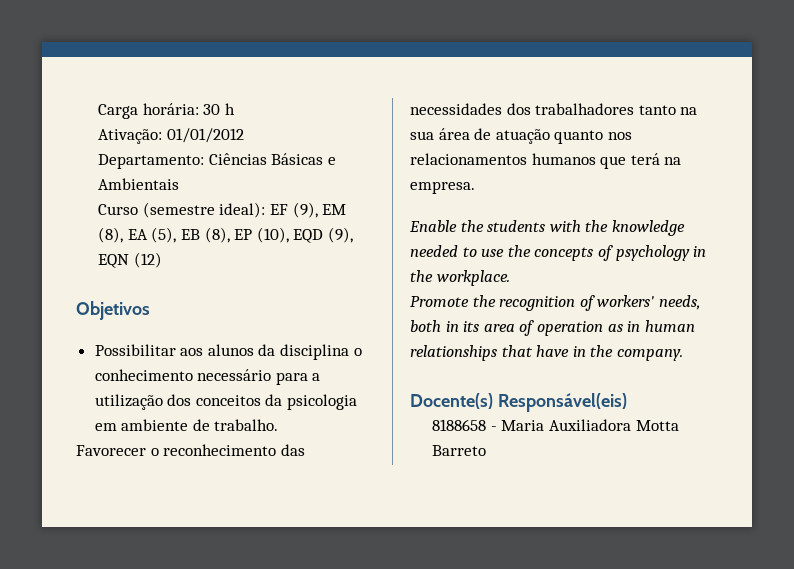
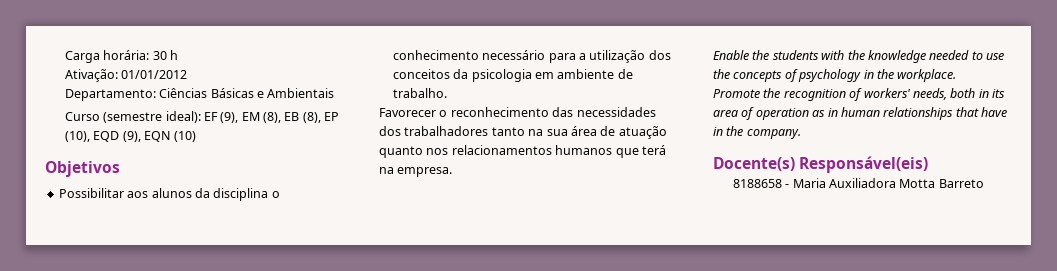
- Curso (semestre ideal): EF (9), EM (8), EA (5), EB (8), EP (10), EQD (9), EQN (12)
+ Curso (semestre ideal): EF (9), EM (8), EB (8), EP (10), EQD (9), EQN (10)

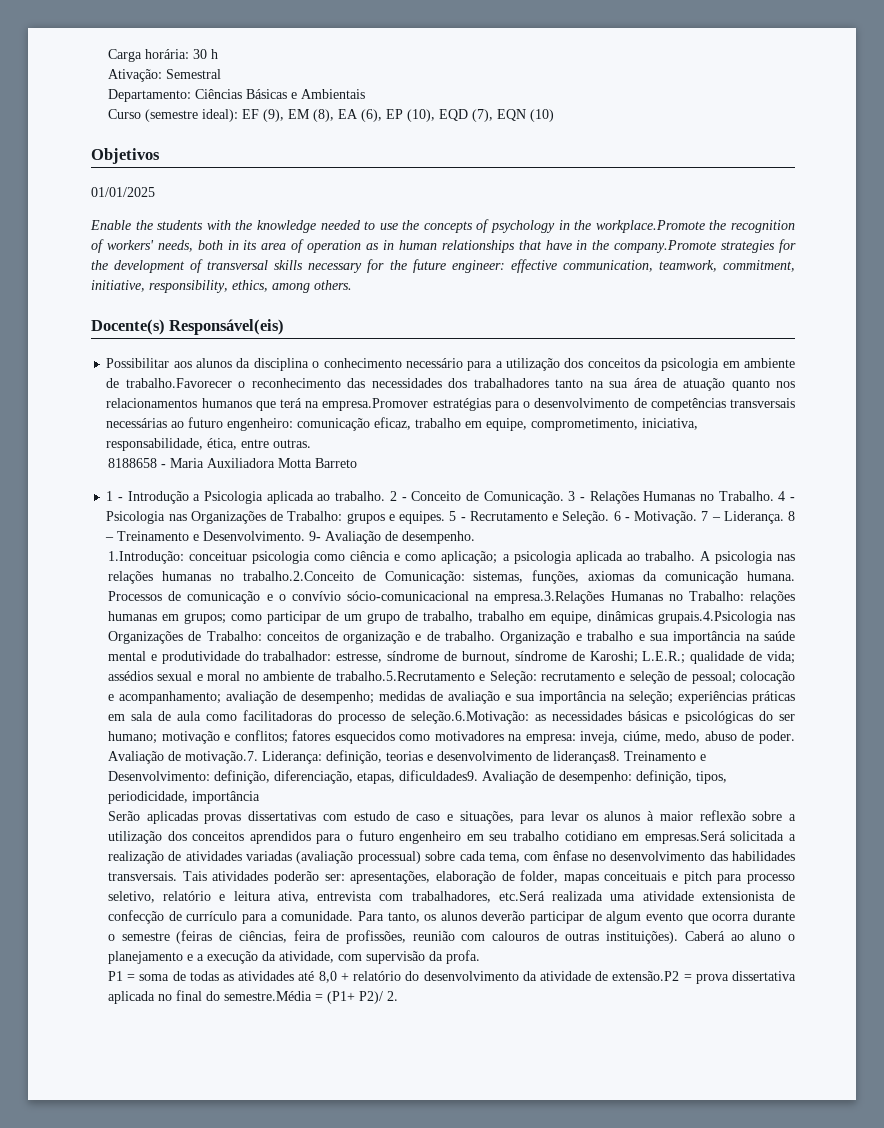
- Ativação: 01/01/2012
+ Ativação: Semestral
- Curso (semestre ideal): EF (9), EM (8), EB (8), EP (10), EQD (9), EQN (10)
+ Curso (semestre ideal): EF (9), EM (8), EA (6), EP (10), EQD (7), EQN (10)
+ 01/01/2025
+ Enable the students with the knowledge needed to use the concepts of psychology in the workplace.Promote the recognition of workers' needs, both in its area of operation as in human relationships that have in the company.Promote strategies for the development of transversal skills necessary for the future engineer: effective communication, teamwork, commitment, initiative, responsibility, ethics, among others.
+ Docente(s) Responsável(eis)
- Possibilitar aos alunos da disciplina o conhecimento necessário para a utilização dos conceitos da psicologia em ambiente de trabalho.
- Favorecer o reconhecimento das necessidades dos trabalhadores tanto na sua área de atuação quanto nos relacionamentos humanos que terá na empresa.
- Enable the students with the knowledge needed to use the concepts of psychology in the workplace.
- Promote the recognition of workers' needs, both in its area of operation as in human relationships that have in the company.
- Docente(s) Responsável(eis)
+ Possibilitar aos alunos da disciplina o conhecimento necessário para a utilização dos conceitos da psicologia em ambiente de trabalho.Favorecer o reconhecimento das necessidades dos trabalhadores tanto na sua área de atuação quanto nos relacionamentos humanos que terá na empresa.Promover estratégias para o desenvolvimento de competências transversais necessárias ao futuro engenheiro: comunicação eficaz, trabalho em equipe, comprometimento, iniciativa, responsabilidade, ética, entre outras.
+ 1 - Introdução a Psicologia aplicada ao trabalho. 2 - Conceito de Comunicação. 3 - Relações Humanas no Trabalho. 4 - Psicologia nas Organizações de Trabalho: grupos e equipes. 5 - Recrutamento e Seleção. 6 - Motivação. 7 – Liderança. 8 – Treinamento e Desenvolvimento. 9- Avaliação de desempenho.
+ 1.Introdução: conceituar psicologia como ciência e como aplicação; a psicologia aplicada ao trabalho. A psicologia nas relações humanas no trabalho.2.Conceito de Comunicação: sistemas, funções, axiomas da comunicação humana. Processos de comunicação e o convívio sócio-comunicacional na empresa.3.Relações Humanas no Trabalho: relações humanas em grupos; como participar de um grupo de trabalho, trabalho em equipe, dinâmicas grupais.4.Psicologia nas Organizações de Trabalho: conceitos de organização e de trabalho. Organização e trabalho e sua importância na saúde mental e produtividade do trabalhador: estresse, síndrome de burnout, síndrome de Karoshi; L.E.R.; qualidade de vida; assédios sexual e moral no ambiente de trabalho.5.Recrutamento e Seleção: recrutamento e seleção de pessoal; colocação e acompanhamento; avaliação de desempenho; medidas de avaliação e sua importância na seleção; experiências práticas em sala de aula como facilitadoras do processo de seleção.6.Motivação: as necessidades básicas e psicológicas do ser humano; motivação e conflitos; fatores esquecidos como motivadores na empresa: inveja, ciúme, medo, abuso de poder. Avaliação de motivação.7. Liderança: definição, teorias e desenvolvimento de lideranças8. Treinamento e Desenvolvimento: definição, diferenciação, etapas, dificuldades9. Avaliação de desempenho: definição, tipos, periodicidade, importância
+ Serão aplicadas provas dissertativas com estudo de caso e situações, para levar os alunos à maior reflexão sobre a utilização dos conceitos aprendidos para o futuro engenheiro em seu trabalho cotidiano em empresas.Será solicitada a realização de atividades variadas (avaliação processual) sobre cada tema, com ênfase no desenvolvimento das habilidades transversais. Tais atividades poderão ser: apresentações, elaboração de folder, mapas conceituais e pitch para processo seletivo, relatório e leitura ativa, entrevista com trabalhadores, etc.Será realizada uma atividade extensionista de confecção de currículo para a comunidade. Para tanto, os alunos deverão participar de algum evento que ocorra durante o semestre (feiras de ciências, feira de profissões, reunião com calouros de outras instituições). Caberá ao aluno o planejamento e a execução da atividade, com supervisão da profa.
+ P1 = soma de todas as atividades até 8,0 + relatório do desenvolvimento da atividade de extensão.P2 = prova dissertativa aplicada no final do semestre.Média = (P1+ P2)/ 2.

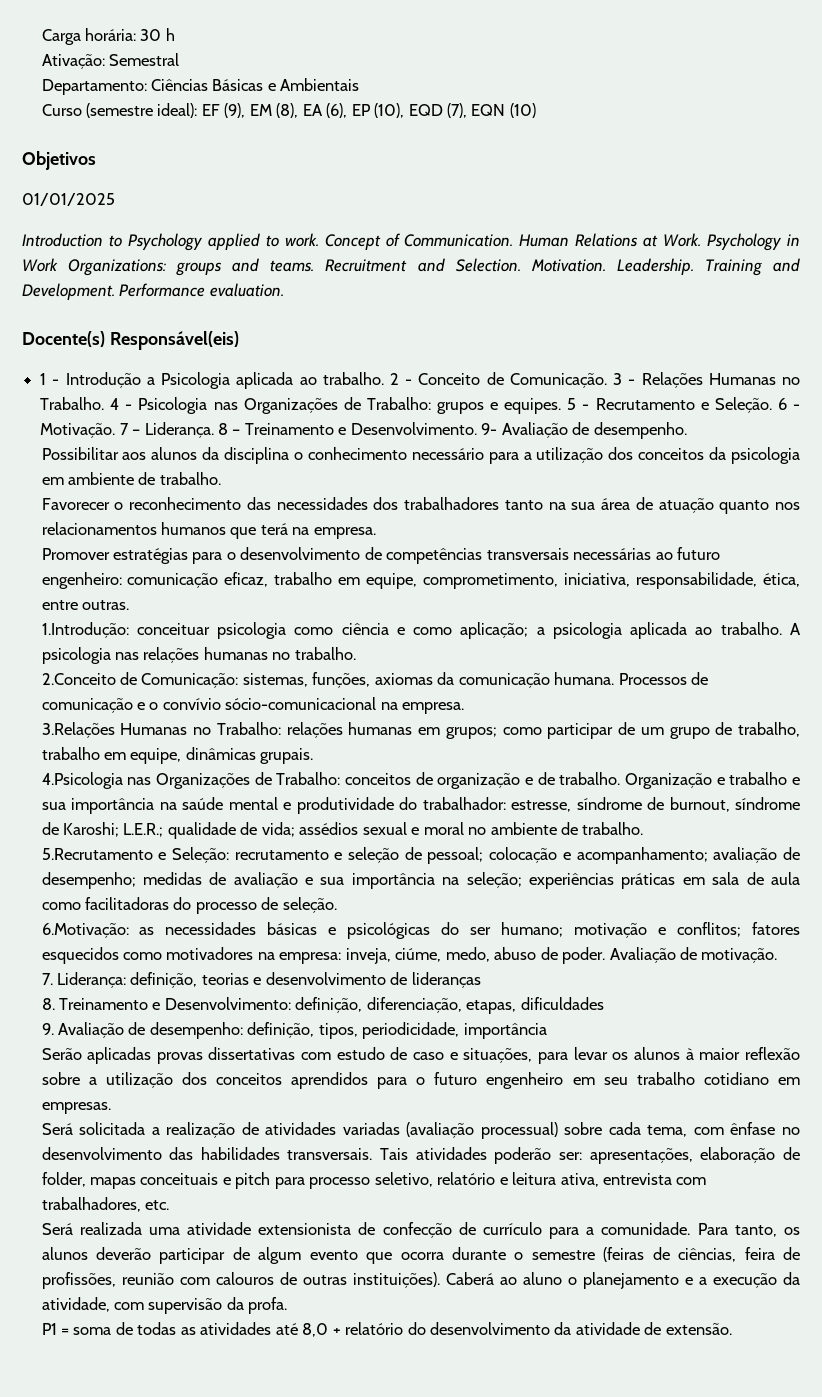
- Enable the students with the knowledge needed to use the concepts of psychology in the workplace.Promote the recognition of workers' needs, both in its area of operation as in human relationships that have in the company.Promote strategies for the development of transversal skills necessary for the future engineer: effective communication, teamwork, commitment, initiative, responsibility, ethics, among others.
+ Introduction to Psychology applied to work. Concept of Communication. Human Relations at Work. Psychology in Work Organizations: groups and teams. Recruitment and Selection. Motivation. Leadership. Training and Development. Performance evaluation.
  Docente(s) Responsável(eis)
- Possibilitar aos alunos da disciplina o conhecimento necessário para a utilização dos conceitos da psicologia em ambiente de trabalho.Favorecer o reconhecimento das necessidades dos trabalhadores tanto na sua área de atuação quanto nos relacionamentos humanos que terá na empresa.Promover estratégias para o desenvolvimento de competências transversais necessárias ao futuro engenheiro: comunicação eficaz, trabalho em equipe, comprometimento, iniciativa, responsabilidade, ética, entre outras.
- 8188658 - Maria Auxiliadora Motta Barreto
+ Possibilitar aos alunos da disciplina o conhecimento necessário para a utilização dos conceitos da psicologia em ambiente de trabalho.
+ Favorecer o reconhecimento das necessidades dos trabalhadores tanto na sua área de atuação quanto nos relacionamentos humanos que terá na empresa.
+ Promover estratégias para o desenvolvimento de competências transversais necessárias ao futuro engenheiro: comunicação eficaz, trabalho em equipe, comprometimento, iniciativa, responsabilidade, ética, entre outras.
- A psicologia nas relações humanas no trabalho.2.Conceito de Comunicação: sistemas, funções, axiomas da comunicação humana.
+ A psicologia nas relações humanas no trabalho.
+ 2.Conceito de Comunicação: sistemas, funções, axiomas da comunicação humana.
- Processos de comunicação e o convívio sócio-comunicacional na empresa.3.Relações Humanas no Trabalho: relações humanas em grupos; como participar de um grupo de trabalho, trabalho em equipe, dinâmicas grupais.4.Psicologia nas Organizações de Trabalho: conceitos de organização e de trabalho.
+ Processos de comunicação e o convívio sócio-comunicacional na empresa.
+ 3.Relações Humanas no Trabalho: relações humanas em grupos; como participar de um grupo de trabalho, trabalho em equipe, dinâmicas grupais.
+ 4.Psicologia nas Organizações de Trabalho: conceitos de organização e de trabalho.
- assédios sexual e moral no ambiente de trabalho.5.Recrutamento e Seleção:
+ assédios sexual e moral no ambiente de trabalho.
+ 5.Recrutamento e Seleção:
- experiências práticas em sala de aula como facilitadoras do processo de seleção.6.Motivação:
+ experiências práticas em sala de aula como facilitadoras do processo de seleção.
+ 6.Motivação:
- Avaliação de motivação.7. Liderança: definição, teorias e desenvolvimento de lideranças8. Treinamento e Desenvolvimento: definição, diferenciação, etapas, dificuldades9. Avaliação de desempenho: definição, tipos, periodicidade, importância
+ Avaliação de motivação.
+ 7. Liderança: definição, teorias e desenvolvimento de lideranças
+ 8. Treinamento e Desenvolvimento: definição, diferenciação, etapas, dificuldades
+ 9. Avaliação de desempenho: definição, tipos, periodicidade, importância
- Serão aplicadas provas dissertativas com estudo de caso e situações, para levar os alunos à maior reflexão sobre a utilização dos conceitos aprendidos para o futuro engenheiro em seu trabalho cotidiano em empresas.Será solicitada a realização de atividades variadas (avaliação processual) sobre cada tema, com ênfase no desenvolvimento das habilidades transversais.
+ Serão aplicadas provas dissertativas com estudo de caso e situações, para levar os alunos à maior reflexão sobre a utilização dos conceitos aprendidos para o futuro engenheiro em seu trabalho cotidiano em empresas.
+ Será solicitada a realização de atividades variadas (avaliação processual) sobre cada tema, com ênfase no desenvolvimento das habilidades transversais.
- Tais atividades poderão ser: apresentações, elaboração de folder, mapas conceituais e pitch para processo seletivo, relatório e leitura ativa, entrevista com trabalhadores, etc.Será realizada uma atividade extensionista de confecção de currículo para a comunidade.
+ Tais atividades poderão ser: apresentações, elaboração de folder, mapas conceituais e pitch para processo seletivo, relatório e leitura ativa, entrevista com trabalhadores, etc.
+ Será realizada uma atividade extensionista de confecção de currículo para a comunidade.
- P1 = soma de todas as atividades até 8,0 + relatório do desenvolvimento da atividade de extensão.P2 = prova dissertativa aplicada no final do semestre.Média = (P1+ P2)/ 2.
+ P1 = soma de todas as atividades até 8,0 + relatório do desenvolvimento da atividade de extensão.

